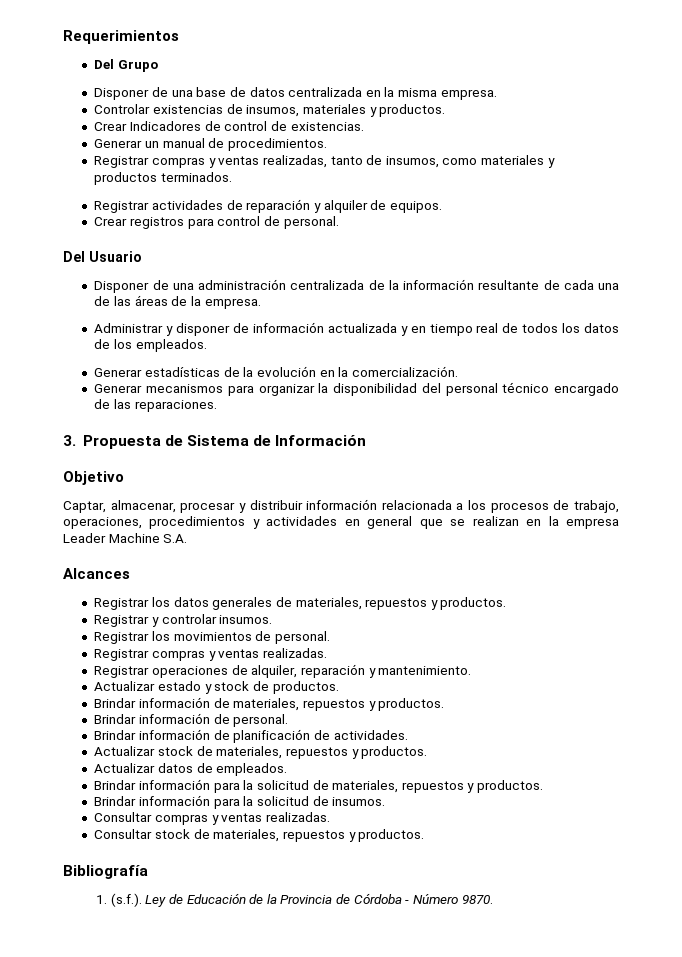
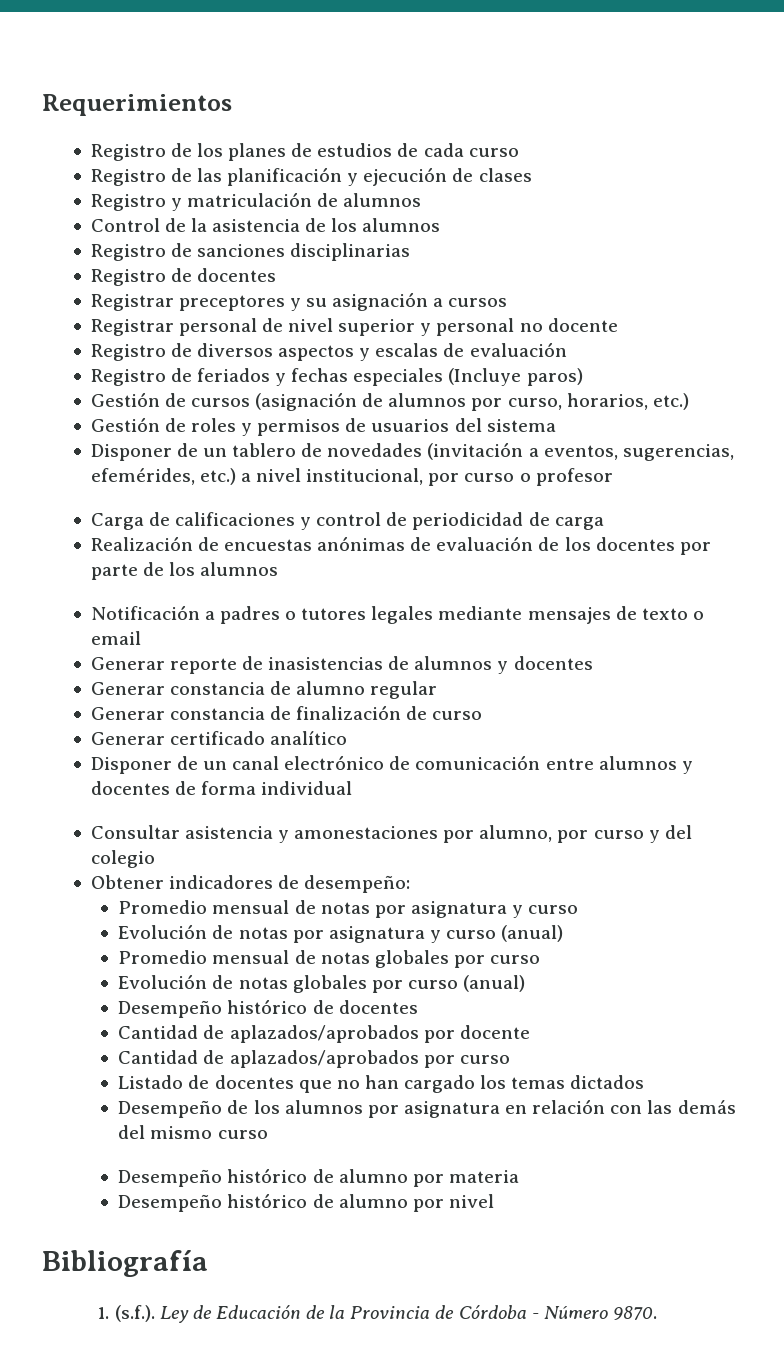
- Del Grupo
- Disponer de una base de datos centralizada en la misma empresa.
- Controlar existencias de insumos, materiales y productos.
- Crear Indicadores de control de existencias.
- Generar un manual de procedimientos.
- Registrar compras y ventas realizadas, tanto de insumos, como materiales y productos terminados.
- Registrar actividades de reparación y alquiler de equipos.
- Crear registros para control de personal.
- Del Usuario
- Disponer de una administración centralizada de la información resultante de cada una de las áreas de la empresa.
- Administrar y disponer de información actualizada y en tiempo real de todos los datos de los empleados.
- Generar estadísticas de la evolución en la comercialización.
- Generar mecanismos para organizar la disponibilidad del personal técnico encargado de las reparaciones.
- 3. Propuesta de Sistema de Información
- Objetivo
- Captar, almacenar, procesar y distribuir información relacionada a los procesos de trabajo, operaciones, procedimientos y actividades en general que se realizan en la empresa Leader Machine S.A.
- Alcances
- Registrar los datos generales de materiales, repuestos y productos.
- Registrar y controlar insumos.
- Registrar los movimientos de personal.
- Registrar compras y ventas realizadas.
- Registrar operaciones de alquiler, reparación y mantenimiento.
- Actualizar estado y stock de productos.
- Brindar información de materiales, repuestos y productos.
- Brindar información de personal.
- Brindar información de planificación de actividades.
- Actualizar stock de materiales, repuestos y productos.
- Actualizar datos de empleados.
- Brindar información para la solicitud de materiales, repuestos y productos.
- Brindar información para la solicitud de insumos.
- Consultar compras y ventas realizadas.
- Consultar stock de materiales, repuestos y productos.
+ Registro de los planes de estudios de cada curso
+ Registro de las planificación y ejecución de clases
+ Registro y matriculación de alumnos
+ Control de la asistencia de los alumnos
+ Registro de sanciones disciplinarias
+ Registro de docentes
+ Registrar preceptores y su asignación a cursos
+ Registrar personal de nivel superior y personal no docente
+ Registro de diversos aspectos y escalas de evaluación
+ Registro de feriados y fechas especiales (Incluye paros)
+ Gestión de cursos (asignación de alumnos por curso, horarios, etc.)
+ Gestión de roles y permisos de usuarios del sistema
+ Disponer de un tablero de novedades (invitación a eventos, sugerencias, efemérides, etc.) a nivel institucional, por curso o profesor
+ Carga de calificaciones y control de periodicidad de carga
+ Realización de encuestas anónimas de evaluación de los docentes por parte de los alumnos
+ Notificación a padres o tutores legales mediante mensajes de texto o email
+ Generar reporte de inasistencias de alumnos y docentes
+ Generar constancia de alumno regular
+ Generar constancia de finalización de curso
+ Generar certificado analítico
+ Disponer de un canal electrónico de comunicación entre alumnos y docentes de forma individual
+ Consultar asistencia y amonestaciones por alumno, por curso y del colegio
+ Obtener indicadores de desempeño:
+ Promedio mensual de notas por asignatura y curso
+ Evolución de notas por asignatura y curso (anual)
+ Promedio mensual de notas globales por curso
+ Evolución de notas globales por curso (anual)
+ Desempeño histórico de docentes
+ Cantidad de aplazados/aprobados por docente
+ Cantidad de aplazados/aprobados por curso
+ Listado de docentes que no han cargado los temas dictados
+ Desempeño de los alumnos por asignatura en relación con las demás del mismo curso
+ Desempeño histórico de alumno por materia
+ Desempeño histórico de alumno por nivel

